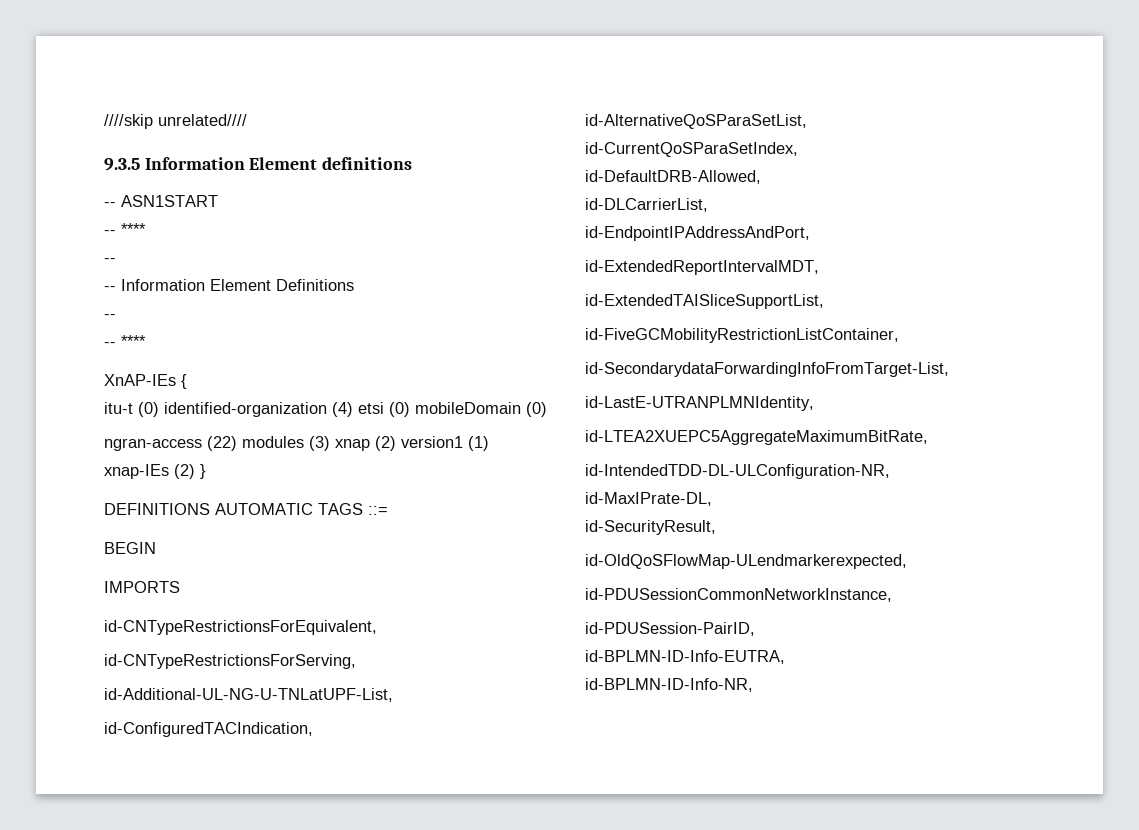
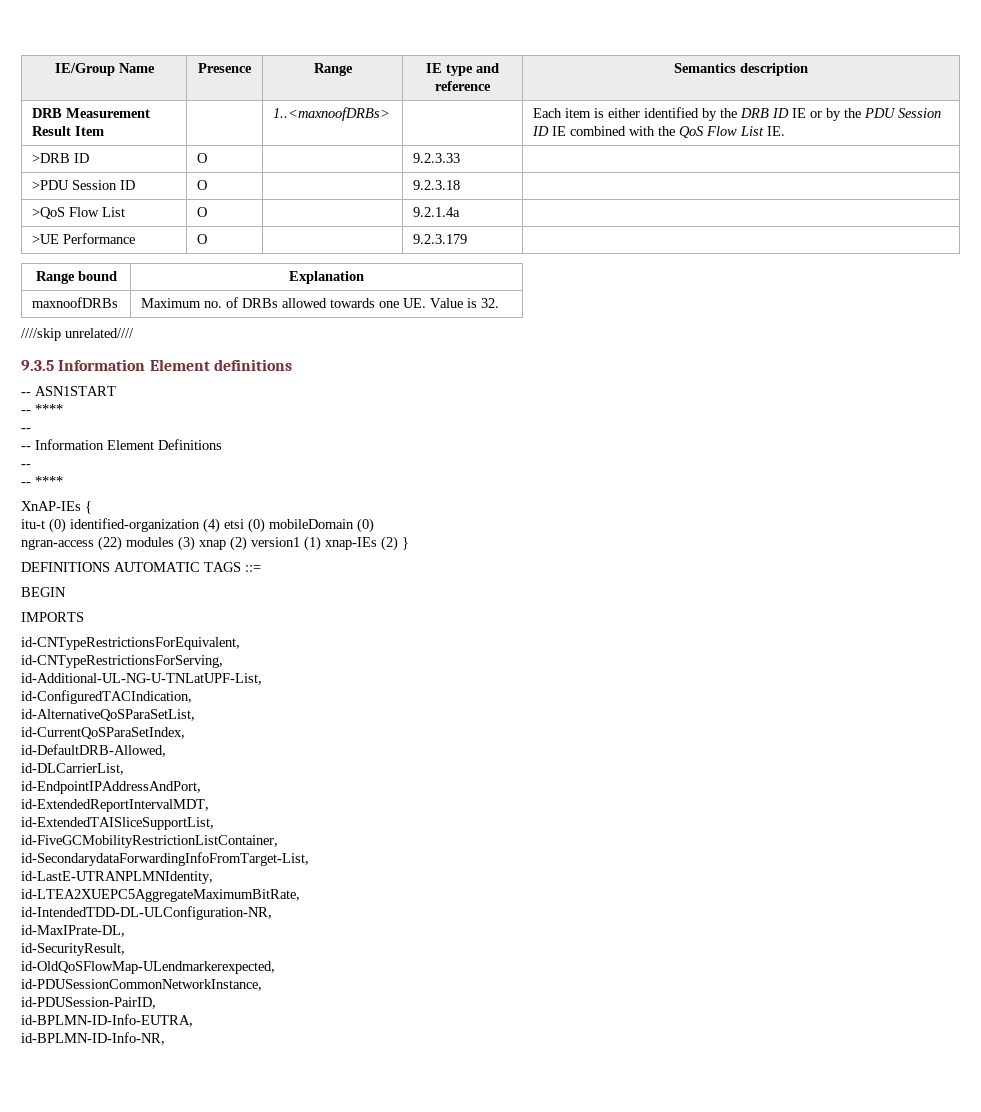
+ IE/Group Name | Presence | Range | IE type and reference | Semantics description
+ DRB Measurement Result Item | | 1..<maxnoofDRBs> | | Each item is either identified by the DRB ID IE or by the PDU Session ID IE combined with the QoS Flow List IE.
+ >DRB ID | O | | 9.2.3.33 |
+ >PDU Session ID | O | | 9.2.3.18 |
+ >QoS Flow List | O | | 9.2.1.4a |
+ >UE Performance | O | | 9.2.3.179 |
+ Range bound | Explanation
+ maxnoofDRBs | Maximum no. of DRBs allowed towards one UE. Value is 32.

